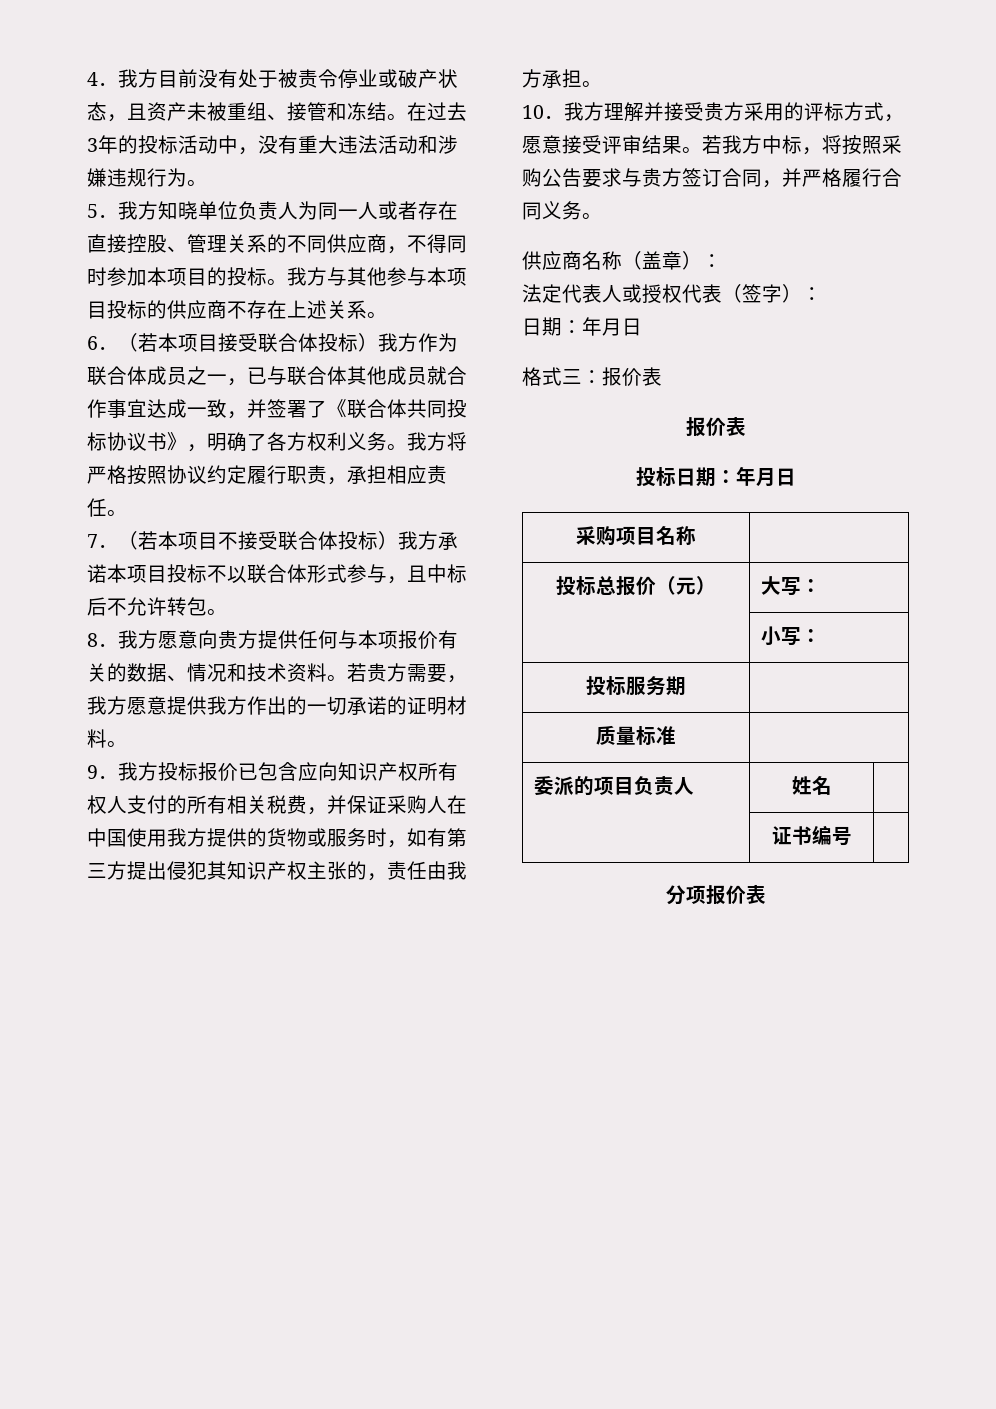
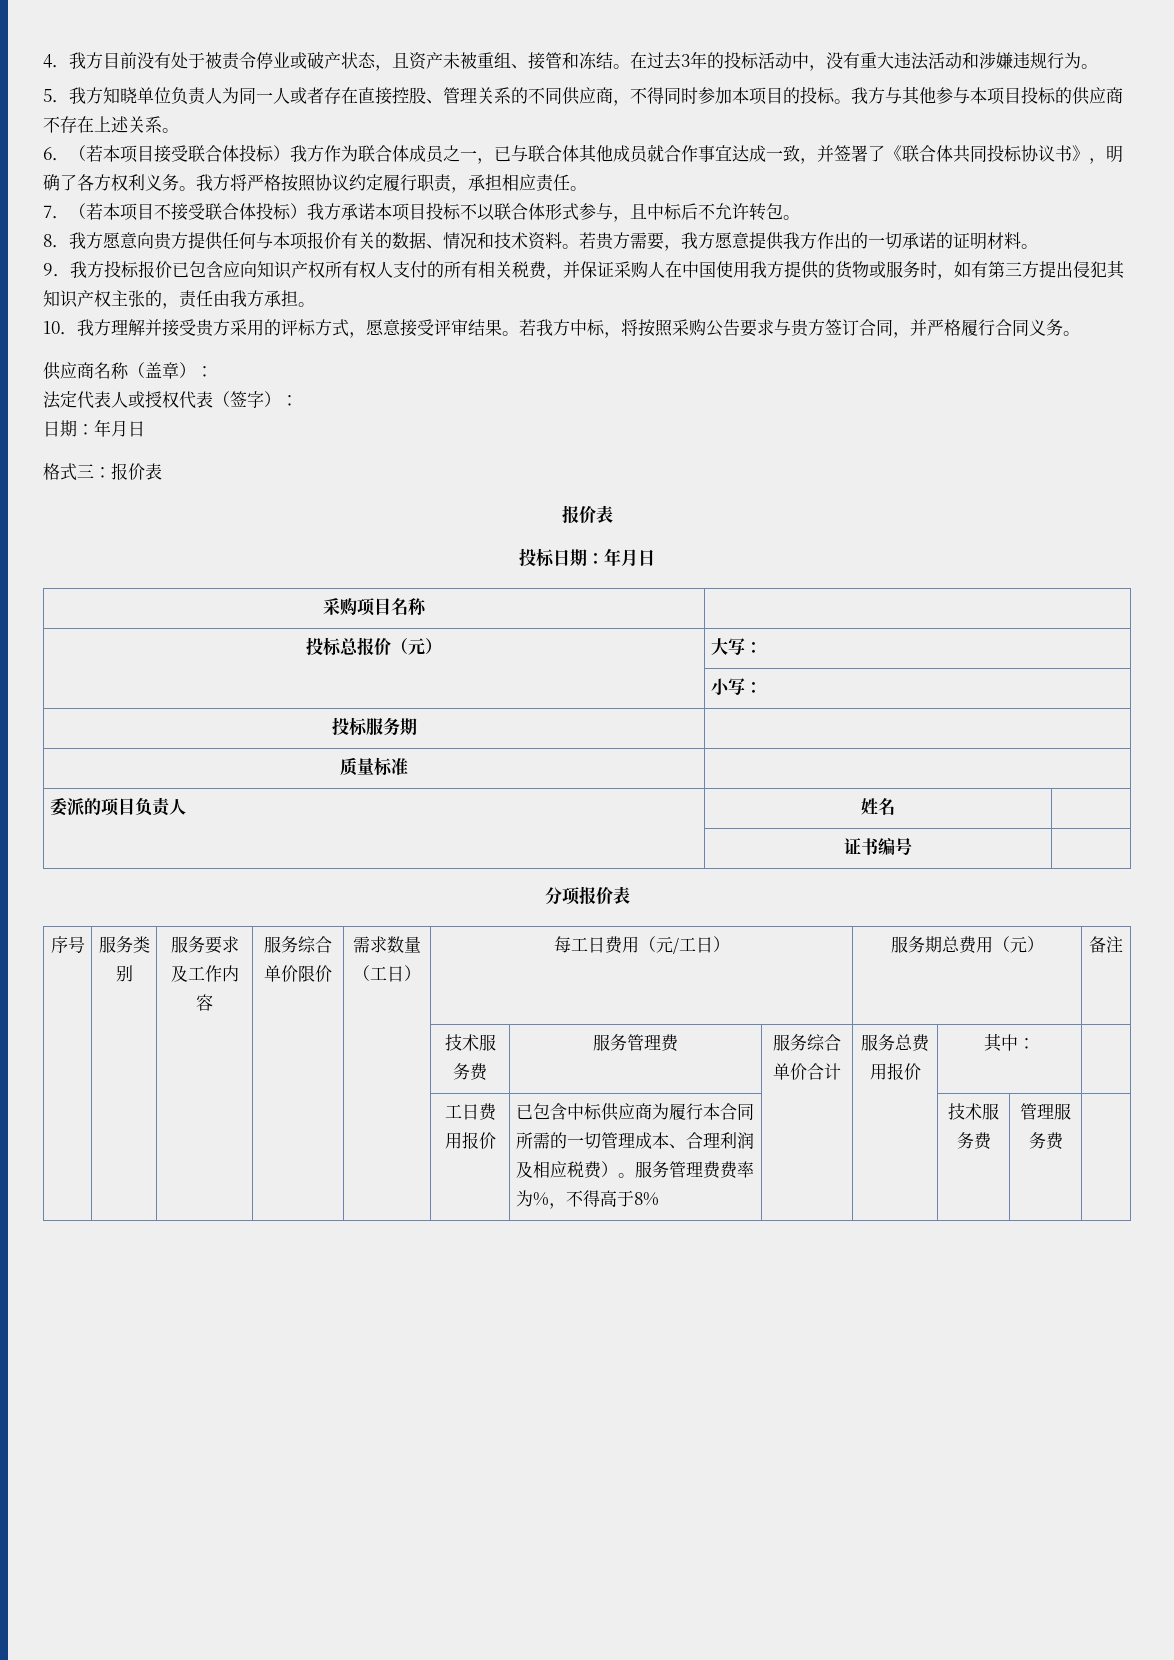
+ 序号 | 服务类别 | 服务要求及工作内容 | 服务综合单价限价 | 需求数量（工日） | 每工日费用（元/工日） | 服务期总费用（元） | 备注
+ | | | | | 技术服务费 | 服务管理费 | 服务综合单价合计 | 服务总费用报价 | 其中： |
+ | | | | | 工日费用报价 | 已包含中标供应商为履行本合同所需的一切管理成本、合理利润及相应税费）。服务管理费费率为%，不得高于8% | | | 技术服务费 | 管理服务费 |

